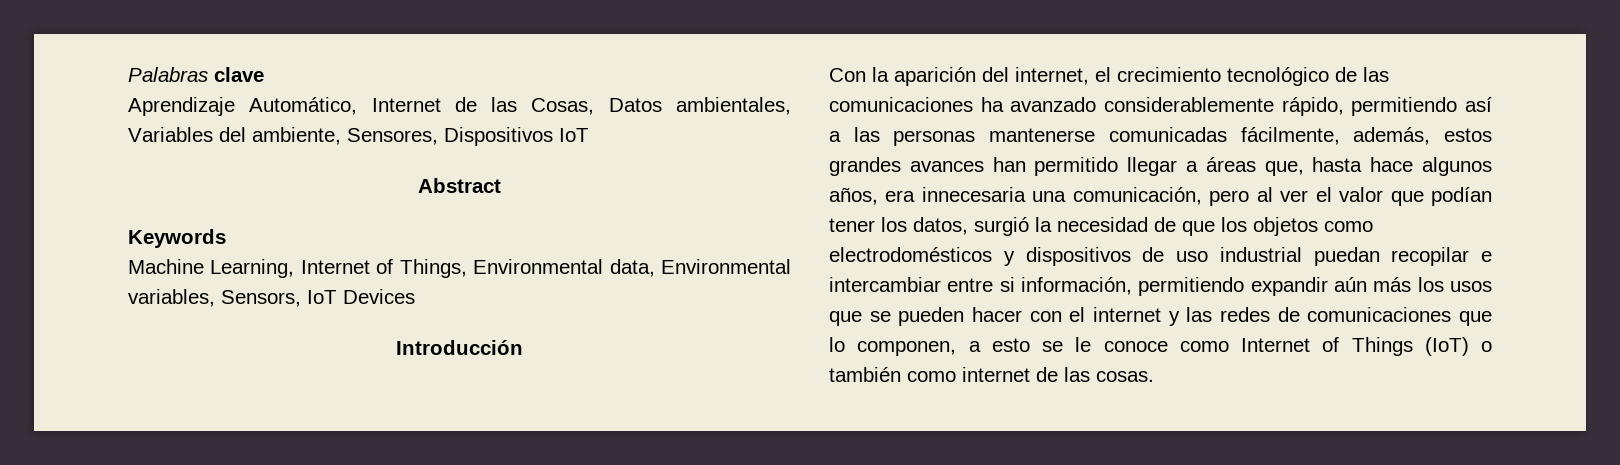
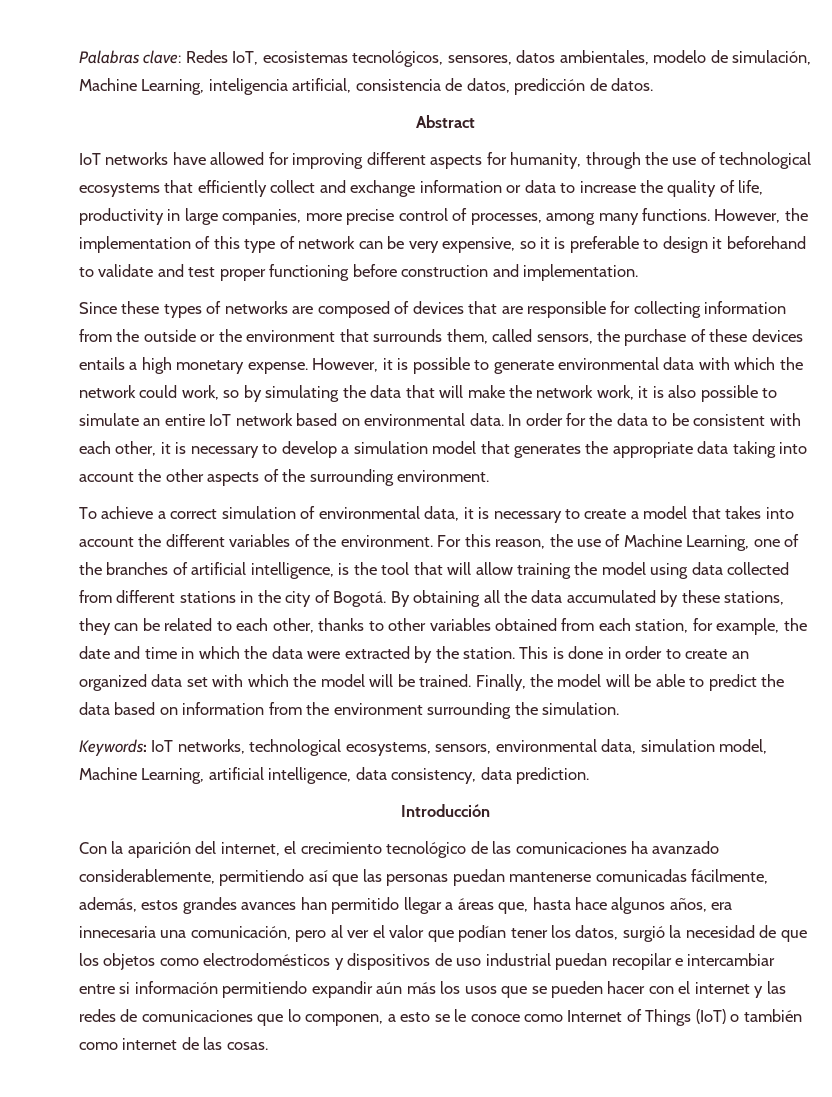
- Palabras clave
- Aprendizaje Automático, Internet de las Cosas, Datos ambientales, Variables del ambiente, Sensores, Dispositivos IoT
+ Palabras clave: Redes IoT, ecosistemas tecnológicos, sensores, datos ambientales, modelo de simulación, Machine Learning, inteligencia artificial, consistencia de datos, predicción de datos.
  Abstract
- Keywords
- Machine Learning, Internet of Things, Environmental data, Environmental variables, Sensors, IoT Devices
+ IoT networks have allowed for improving different aspects for humanity, through the use of technological ecosystems that efficiently collect and exchange information or data to increase the quality of life, productivity in large companies, more precise control of processes, among many functions. However, the implementation of this type of network can be very expensive, so it is preferable to design it beforehand to validate and test proper functioning before construction and implementation.
+ Since these types of networks are composed of devices that are responsible for collecting information from the outside or the environment that surrounds them, called sensors, the purchase of these devices entails a high monetary expense. However, it is possible to generate environmental data with which the network could work, so by simulating the data that will make the network work, it is also possible to simulate an entire IoT network based on environmental data. In order for the data to be consistent with each other, it is necessary to develop a simulation model that generates the appropriate data taking into account the other aspects of the surrounding environment.
+ To achieve a correct simulation of environmental data, it is necessary to create a model that takes into account the different variables of the environment. For this reason, the use of Machine Learning, one of the branches of artificial intelligence, is the tool that will allow training the model using data collected from different stations in the city of Bogotá. By obtaining all the data accumulated by these stations, they can be related to each other, thanks to other variables obtained from each station, for example, the date and time in which the data were extracted by the station. This is done in order to create an organized data set with which the model will be trained. Finally, the model will be able to predict the data based on information from the environment surrounding the simulation.
+ Keywords: IoT networks, technological ecosystems, sensors, environmental data, simulation model, Machine Learning, artificial intelligence, data consistency, data prediction.
- Con la aparición del internet, el crecimiento tecnológico de las comunicaciones ha avanzado considerablemente rápido, permitiendo así a las personas mantenerse comunicadas fácilmente, además, estos grandes avances han permitido llegar a áreas que, hasta hace algunos años, era innecesaria una comunicación, pero al ver el valor que podían tener los datos, surgió la necesidad de que los objetos como electrodomésticos y dispositivos de uso industrial puedan recopilar e intercambiar entre si información, permitiendo expandir aún más los usos que se pueden hacer con el internet y las redes de comunicaciones que lo componen, a esto se le conoce como Internet of Things (IoT) o también como internet de las cosas.
+ Con la aparición del internet, el crecimiento tecnológico de las comunicaciones ha avanzado considerablemente, permitiendo así que las personas puedan mantenerse comunicadas fácilmente, además, estos grandes avances han permitido llegar a áreas que, hasta hace algunos años, era innecesaria una comunicación, pero al ver el valor que podían tener los datos, surgió la necesidad de que los objetos como electrodomésticos y dispositivos de uso industrial puedan recopilar e intercambiar entre si información permitiendo expandir aún más los usos que se pueden hacer con el internet y las redes de comunicaciones que lo componen, a esto se le conoce como Internet of Things (IoT) o también como internet de las cosas.

